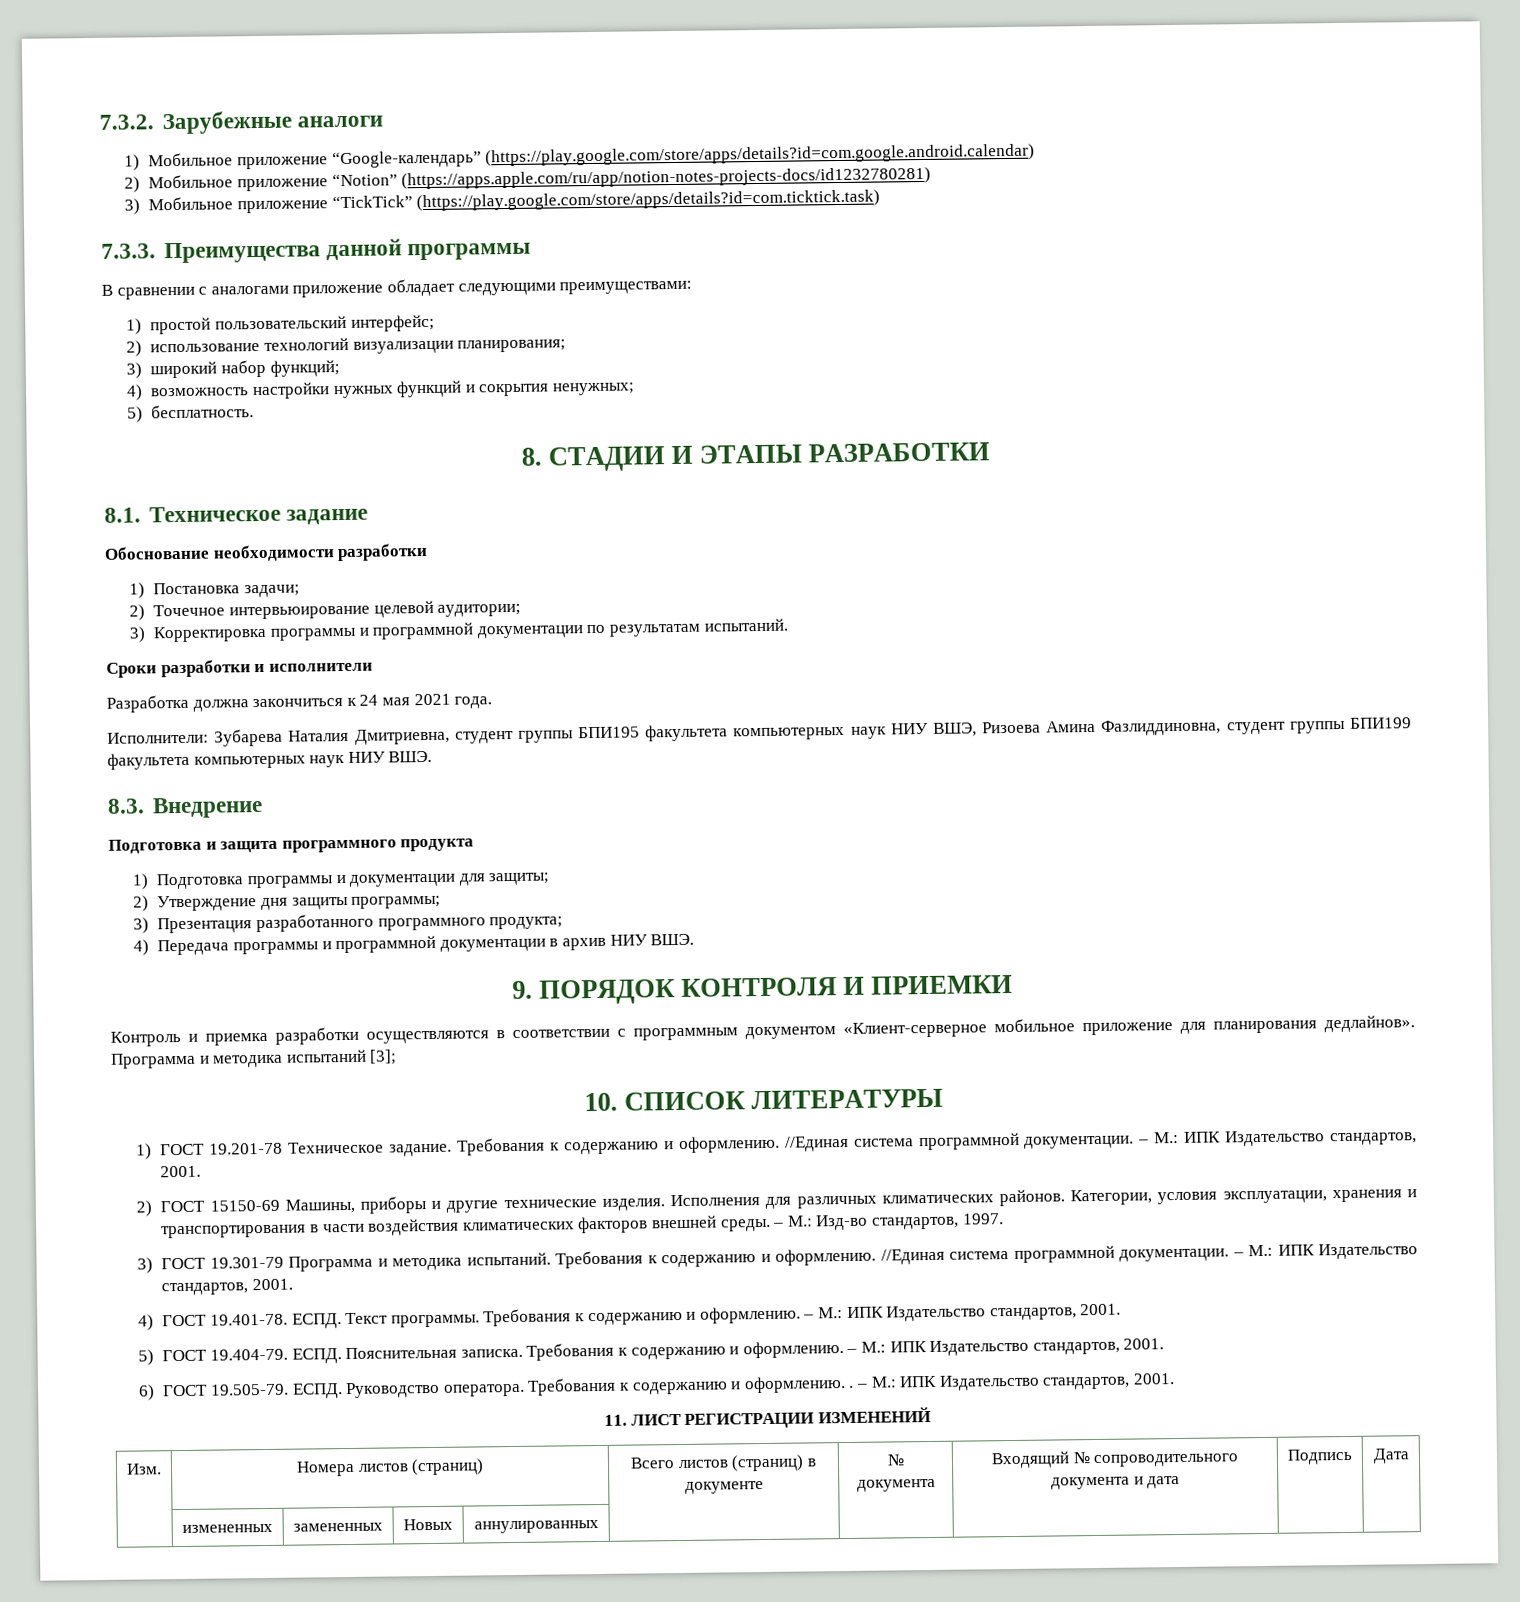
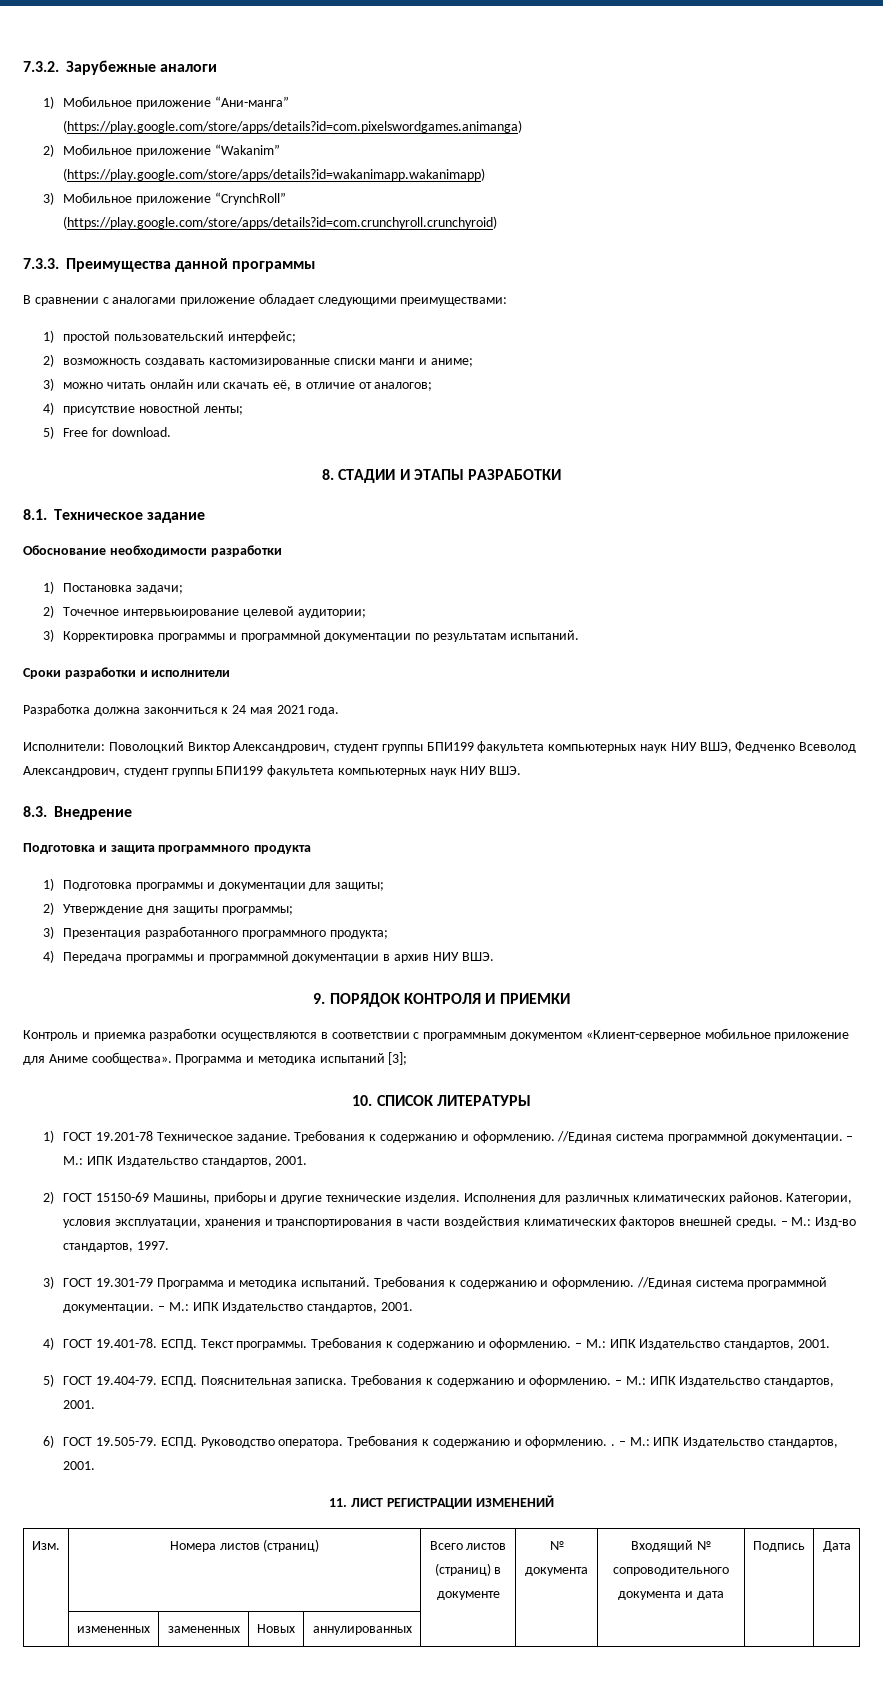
- 1) Мобильное приложение “Google-календарь” (https://play.google.com/store/apps/details?id=com.google.android.calendar)
+ 1) Мобильное приложение “Ани-манга”
+ (https://play.google.com/store/apps/details?id=com.pixelswordgames.animanga)
- 2) Мобильное приложение “Notion” (https://apps.apple.com/ru/app/notion-notes-projects-docs/id1232780281)
+ 2) Мобильное приложение “Wakanim”
+ (https://play.google.com/store/apps/details?id=wakanimapp.wakanimapp)
- 3) Мобильное приложение “TickTick” (https://play.google.com/store/apps/details?id=com.ticktick.task)
+ 3) Мобильное приложение “CrynchRoll”
+ (https://play.google.com/store/apps/details?id=com.crunchyroll.crunchyroid)
- 2) использование технологий визуализации планирования;
- 3) широкий набор функций;
- 4) возможность настройки нужных функций и сокрытия ненужных;
- 5) бесплатность.
+ 2) возможность создавать кастомизированные списки манги и аниме;
+ 3) можно читать онлайн или скачать её, в отличие от аналогов;
+ 4) присутствие новостной ленты;
+ 5) Free for download.
- Исполнители: Зубарева Наталия Дмитриевна, студент группы БПИ195 факультета компьютерных наук НИУ ВШЭ, Ризоева Амина Фазлиддиновна, студент группы БПИ199 факультета компьютерных наук НИУ ВШЭ.
+ Исполнители: Поволоцкий Виктор Александрович, студент группы БПИ199 факультета компьютерных наук НИУ ВШЭ, Федченко Всеволод Александрович, студент группы БПИ199 факультета компьютерных наук НИУ ВШЭ.
- Контроль и приемка разработки осуществляются в соответствии с программным документом «Клиент-серверное мобильное приложение для планирования дедлайнов».
+ Контроль и приемка разработки осуществляются в соответствии с программным документом «Клиент-серверное мобильное приложение для Аниме сообщества».

